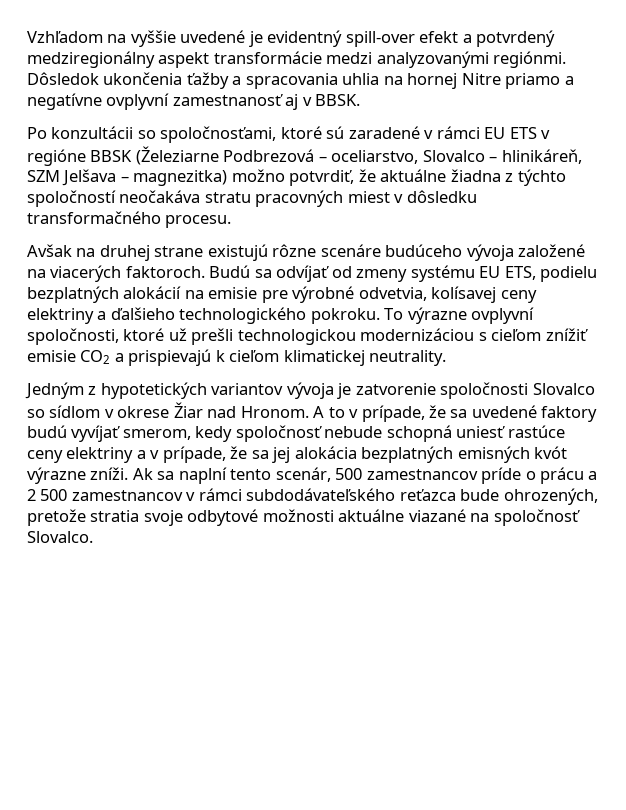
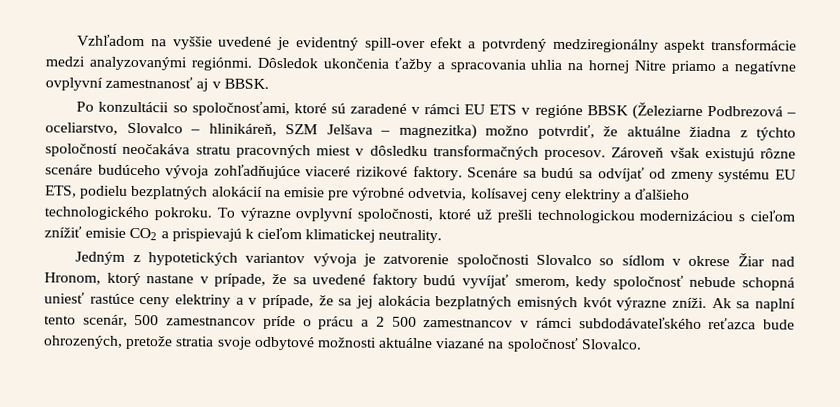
- Po konzultácii so spoločnosťami, ktoré sú zaradené v rámci EU ETS v regióne BBSK (Železiarne Podbrezová – oceliarstvo, Slovalco – hlinikáreň, SZM Jelšava – magnezitka) možno potvrdiť, že aktuálne žiadna z týchto spoločností neočakáva stratu pracovných miest v dôsledku transformačného procesu.
- Avšak na druhej strane existujú rôzne scenáre budúceho vývoja založené na viacerých faktoroch. Budú sa odvíjať od zmeny systému EU ETS, podielu bezplatných alokácií na emisie pre výrobné odvetvia, kolísavej ceny elektriny a ďalšieho technologického pokroku.
+ Po konzultácii so spoločnosťami, ktoré sú zaradené v rámci EU ETS v regióne BBSK (Železiarne Podbrezová – oceliarstvo, Slovalco – hlinikáreň, SZM Jelšava – magnezitka) možno potvrdiť, že aktuálne žiadna z týchto spoločností neočakáva stratu pracovných miest v dôsledku transformačných procesov. Zároveň však existujú rôzne scenáre budúceho vývoja zohľadňujúce viaceré rizikové faktory. Scenáre sa budú sa odvíjať od zmeny systému EU ETS, podielu bezplatných alokácií na emisie pre výrobné odvetvia, kolísavej ceny elektriny a ďalšieho technologického pokroku.
- Jedným z hypotetických variantov vývoja je zatvorenie spoločnosti Slovalco so sídlom v okrese Žiar nad Hronom. A to v prípade, že sa uvedené faktory budú vyvíjať smerom, kedy spoločnosť nebude schopná uniesť rastúce ceny elektriny a v prípade, že sa jej alokácia bezplatných emisných kvót výrazne zníži.
+ Jedným z hypotetických variantov vývoja je zatvorenie spoločnosti Slovalco so sídlom v okrese Žiar nad Hronom, ktorý nastane v prípade, že sa uvedené faktory budú vyvíjať smerom, kedy spoločnosť nebude schopná uniesť rastúce ceny elektriny a v prípade, že sa jej alokácia bezplatných emisných kvót výrazne zníži.

